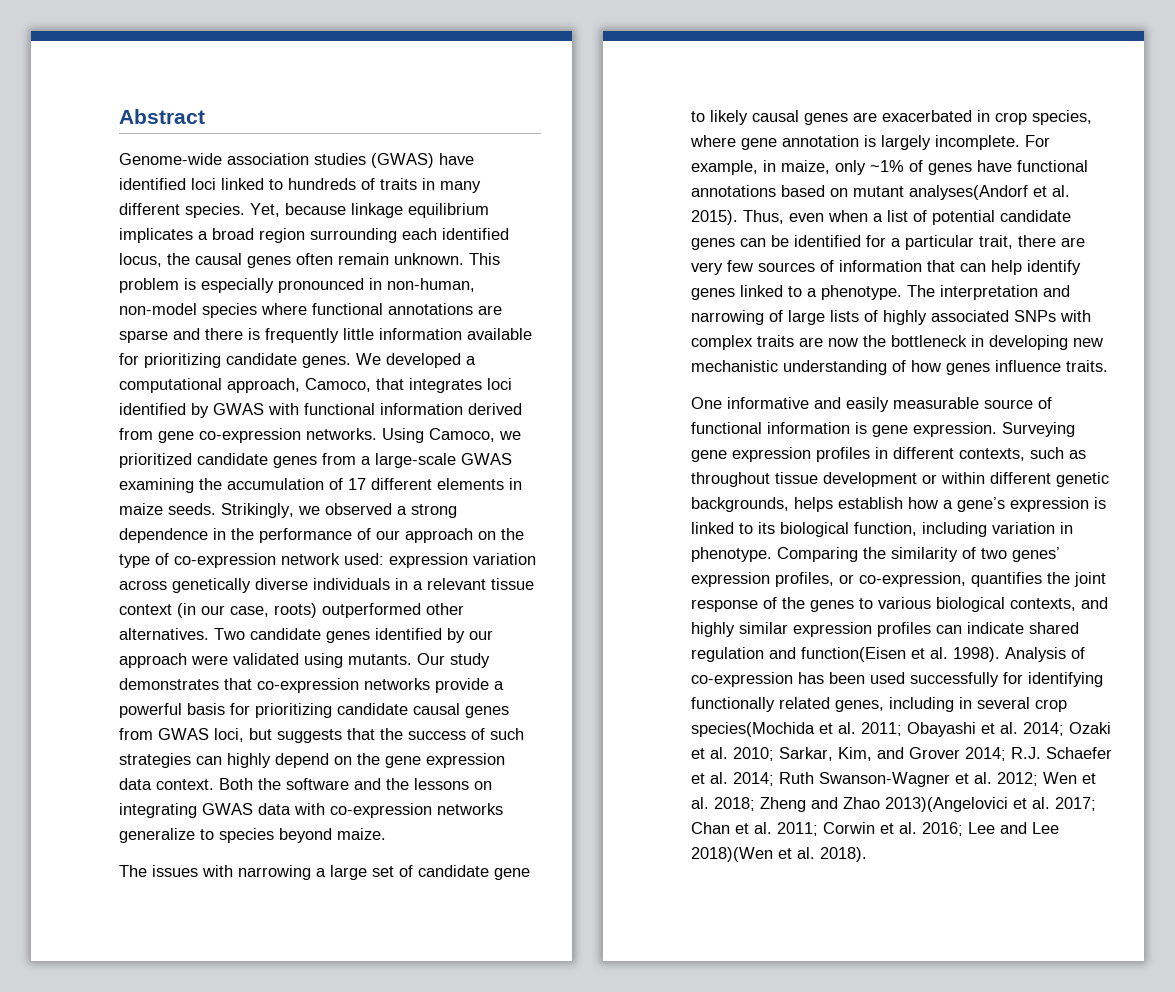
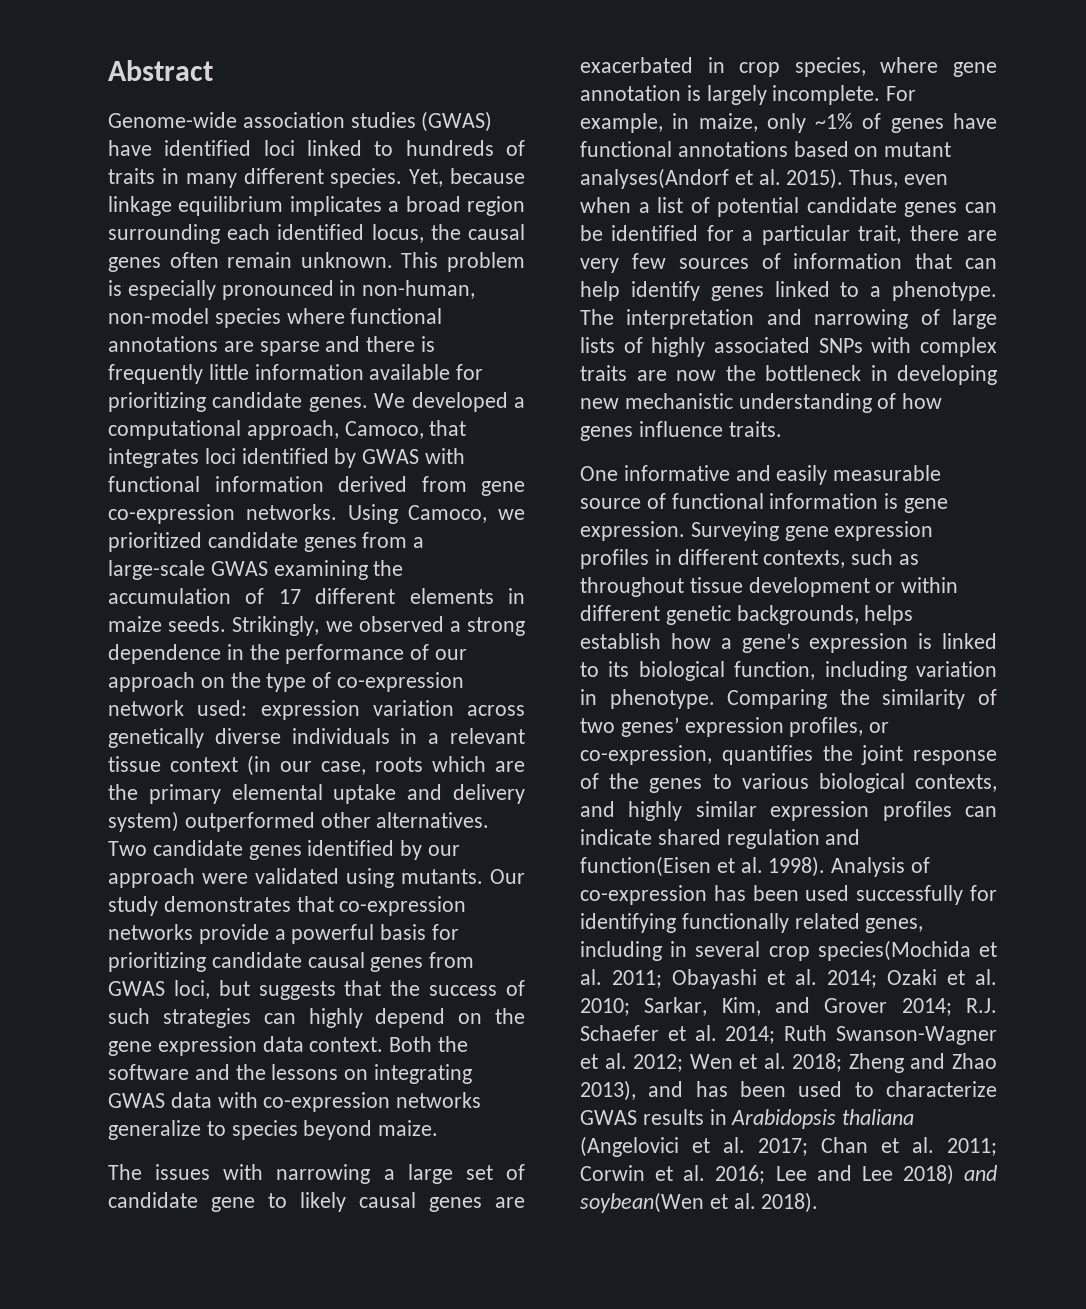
- Strikingly, we observed a strong dependence in the performance of our approach on the type of co-expression network used: expression variation across genetically diverse individuals in a relevant tissue context (in our case, roots) outperformed other alternatives.
+ Strikingly, we observed a strong dependence in the performance of our approach on the type of co-expression network used: expression variation across genetically diverse individuals in a relevant tissue context (in our case, roots which are the primary elemental uptake and delivery system) outperformed other alternatives.
- Zheng and Zhao 2013)(Angelovici et al. 2017;
+ Zheng and Zhao 2013), and has been used to characterize GWAS results in Arabidopsis thaliana (Angelovici et al. 2017;
- Lee and Lee 2018)(Wen et al. 2018).
+ Lee and Lee 2018) and soybean(Wen et al. 2018).

